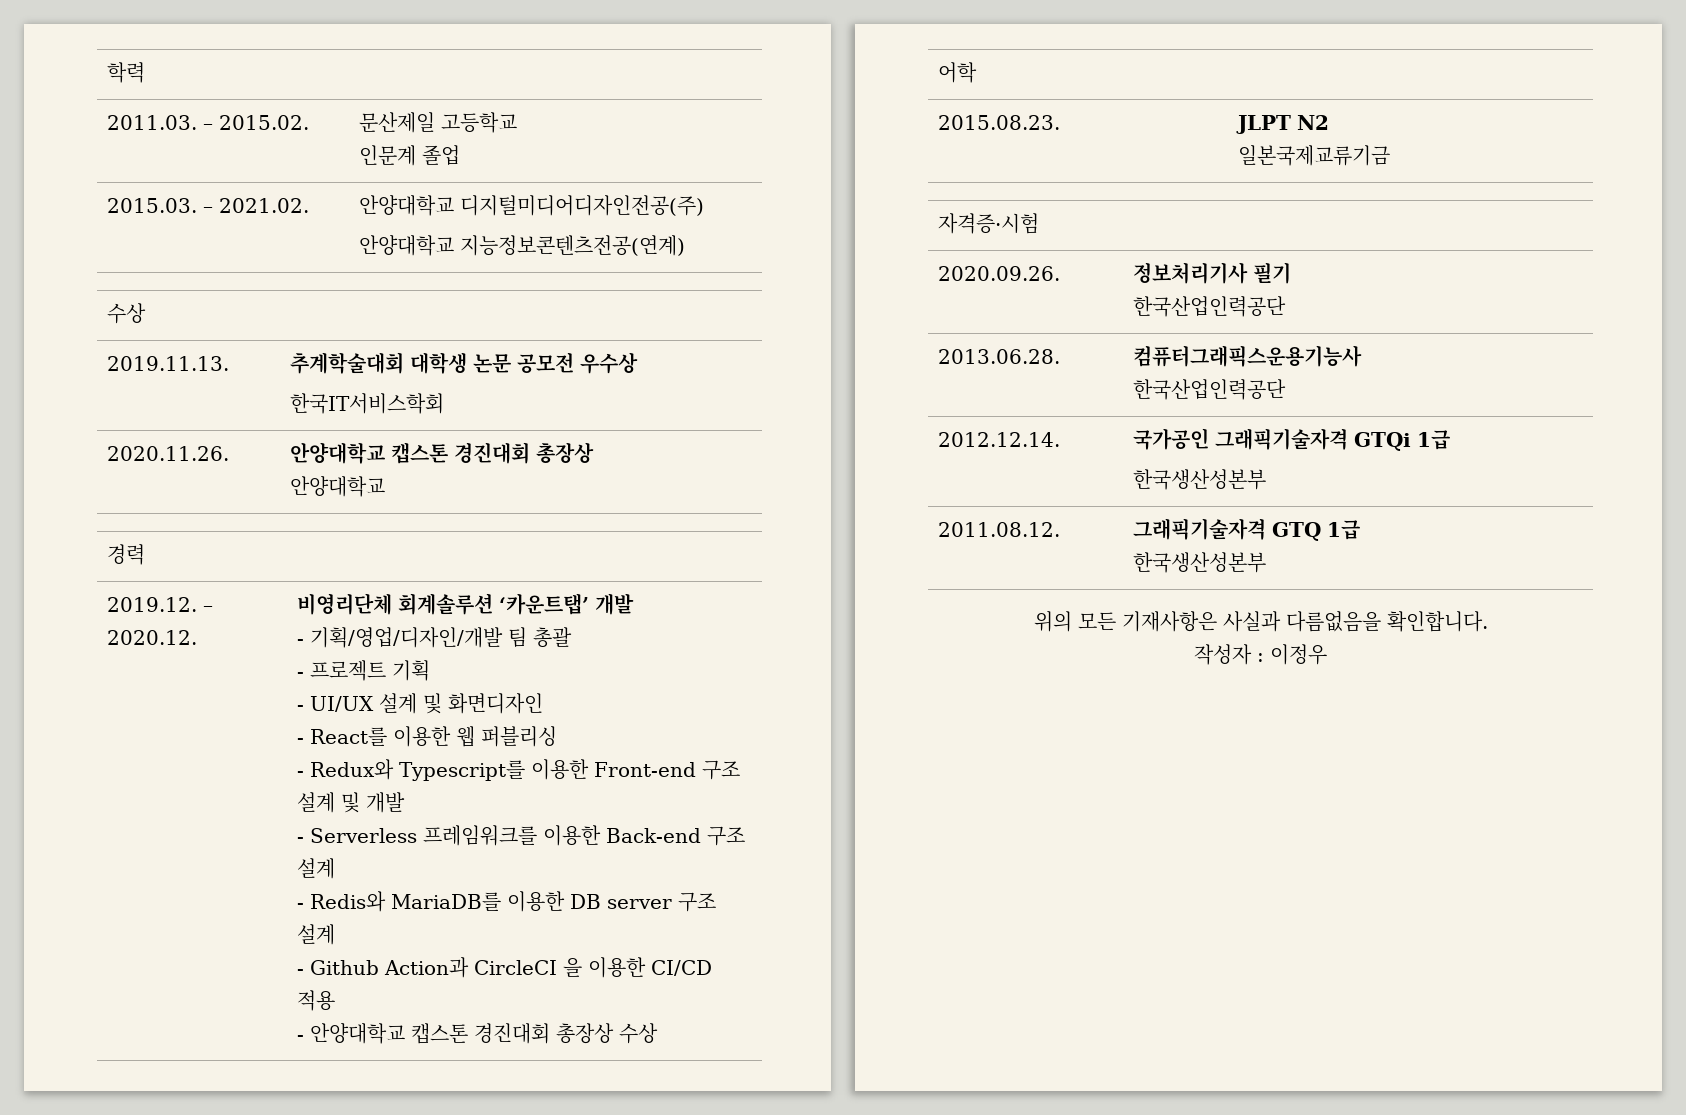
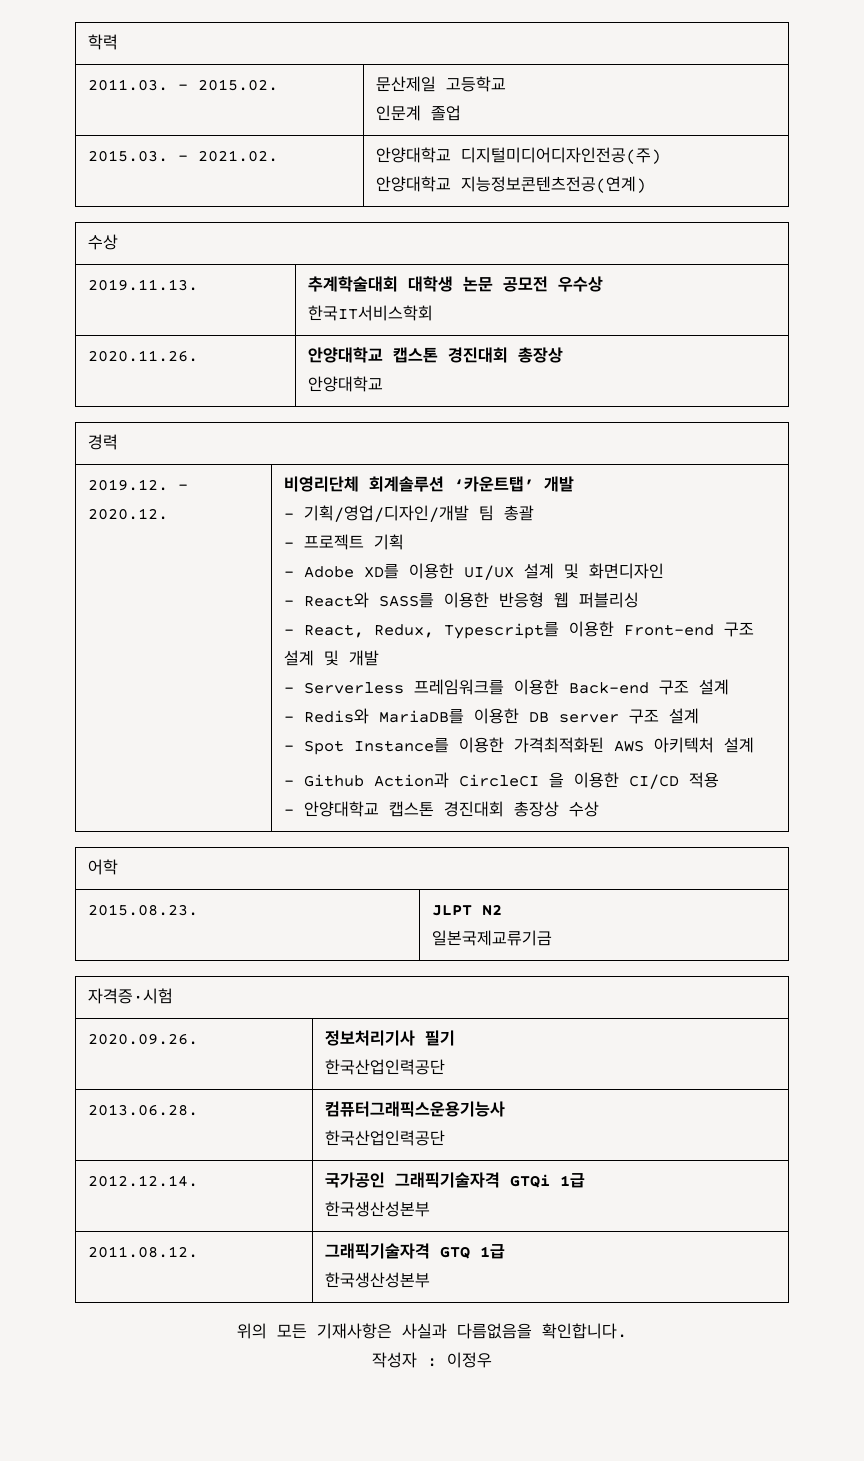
- - UI/UX 설계 및 화면디자인
+ - Adobe XD를 이용한 UI/UX 설계 및 화면디자인
- - React를 이용한 웹 퍼블리싱
+ - React와 SASS를 이용한 반응형 웹 퍼블리싱
- - Redux와 Typescript를 이용한 Front-end 구조 설계 및 개발
+ - React, Redux, Typescript를 이용한 Front-end 구조 설계 및 개발
+ - Spot Instance를 이용한 가격최적화된 AWS 아키텍처 설계

